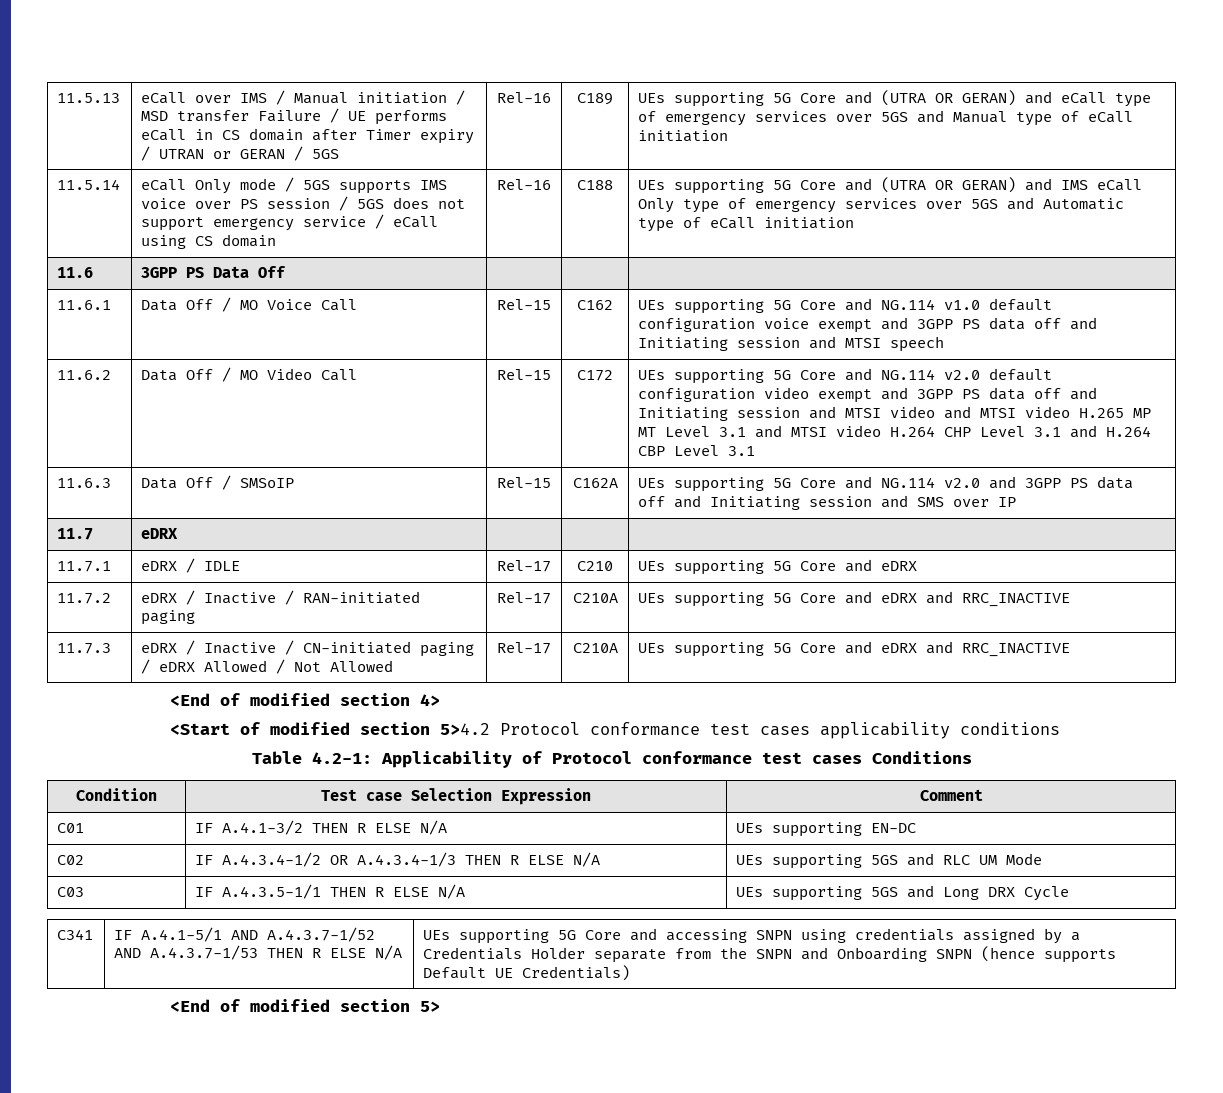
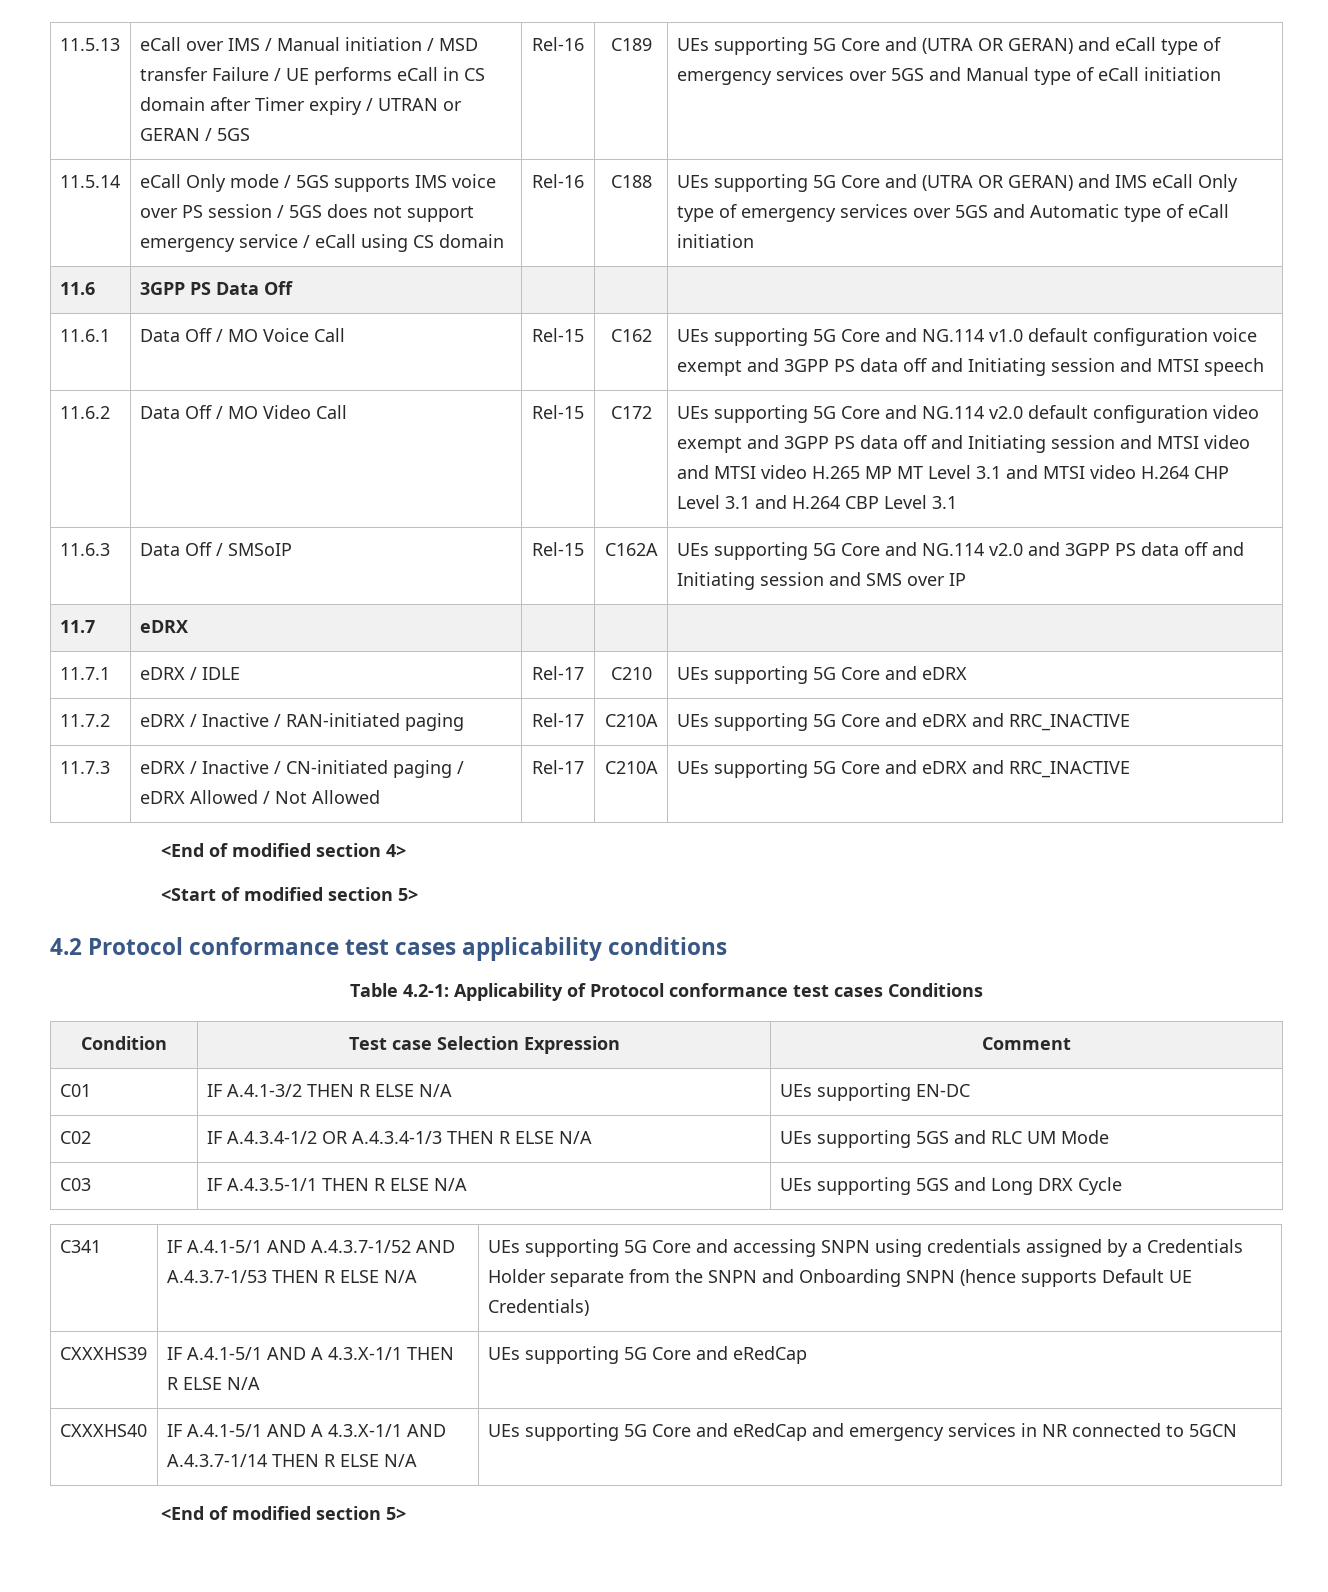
- <Start of modified section 5>4.2 Protocol conformance test cases applicability conditions
+ <Start of modified section 5>
+ 4.2 Protocol conformance test cases applicability conditions
+ CXXXHS39 | IF A.4.1-5/1 AND A 4.3.X-1/1 THEN R ELSE N/A | UEs supporting 5G Core and eRedCap
+ CXXXHS40 | IF A.4.1-5/1 AND A 4.3.X-1/1 AND A.4.3.7-1/14 THEN R ELSE N/A | UEs supporting 5G Core and eRedCap and emergency services in NR connected to 5GCN

